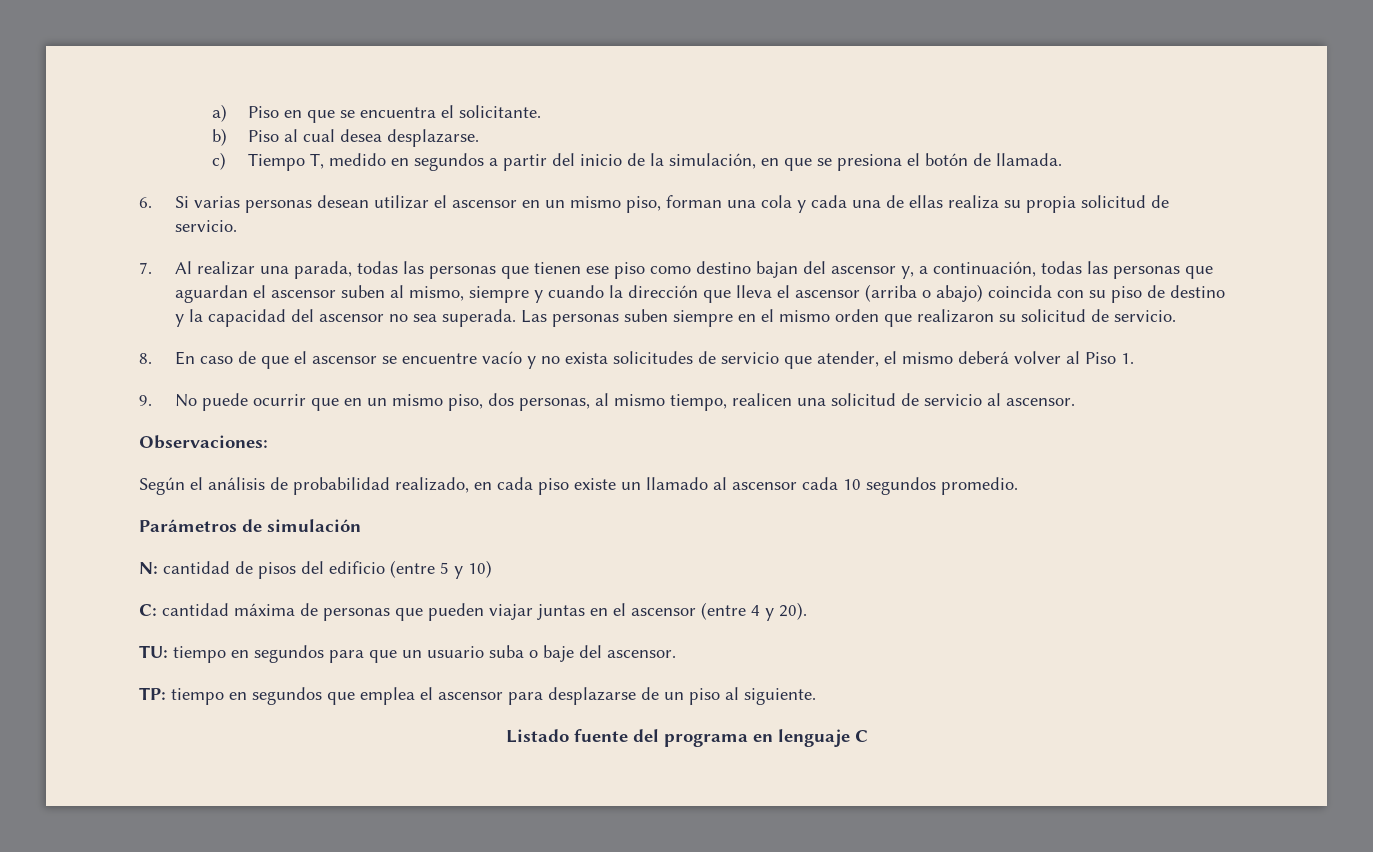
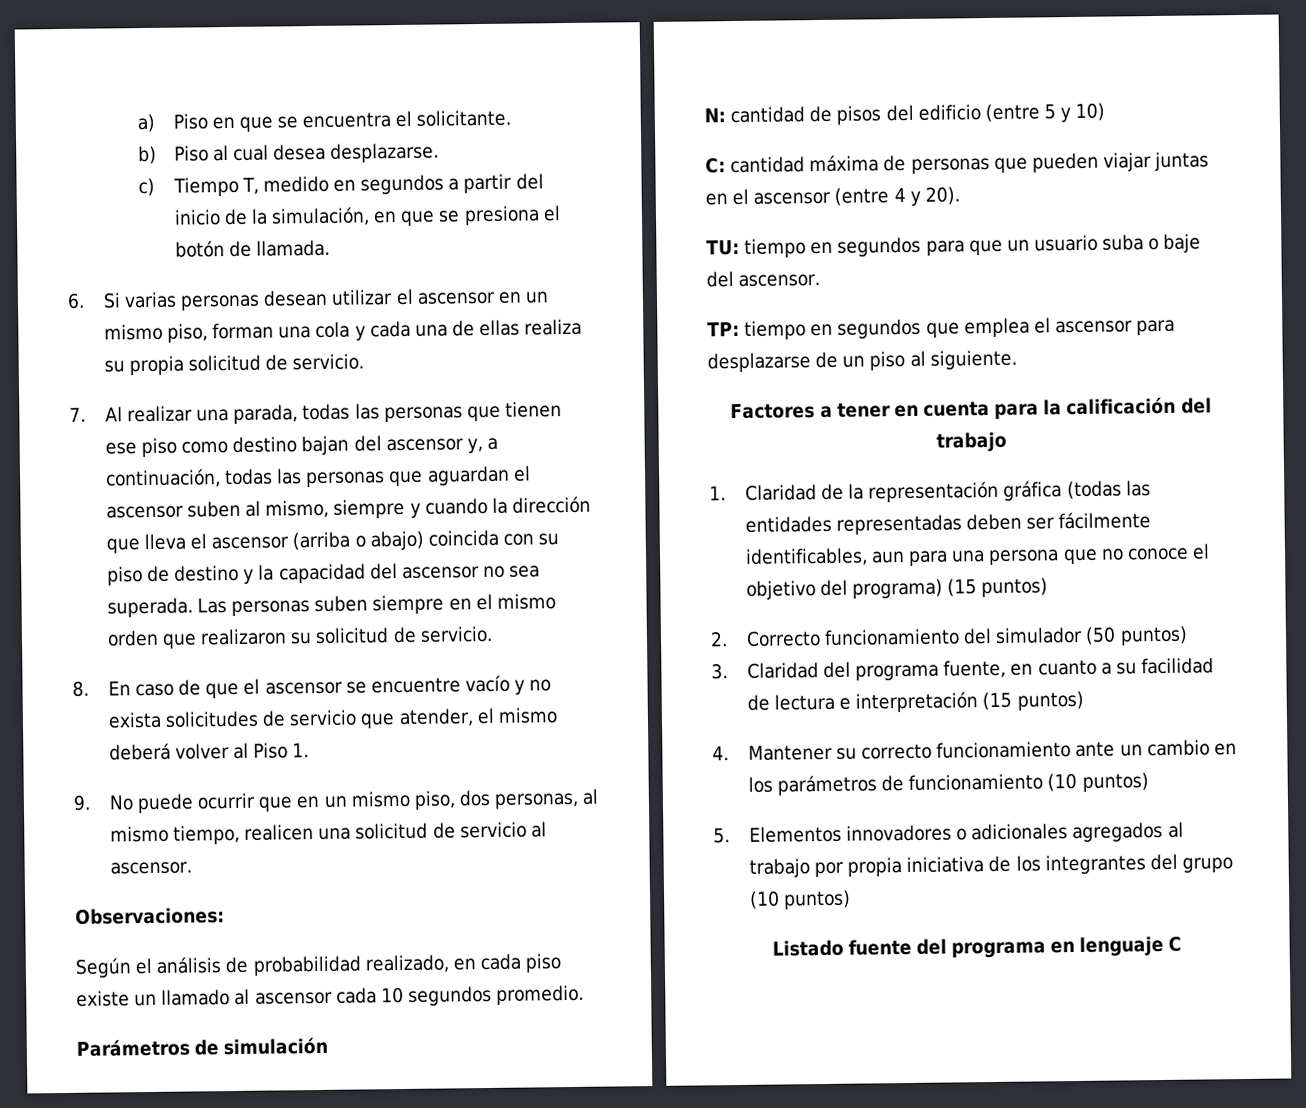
+ Factores a tener en cuenta para la calificación del trabajo
+ 1. Claridad de la representación gráfica (todas las entidades representadas deben ser fácilmente identificables, aun para una persona que no conoce el objetivo del programa) (15 puntos)
+ 2. Correcto funcionamiento del simulador (50 puntos)
+ 3. Claridad del programa fuente, en cuanto a su facilidad de lectura e interpretación (15 puntos)
+ 4. Mantener su correcto funcionamiento ante un cambio en los parámetros de funcionamiento (10 puntos)
+ 5. Elementos innovadores o adicionales agregados al trabajo por propia iniciativa de los integrantes del grupo (10 puntos)

